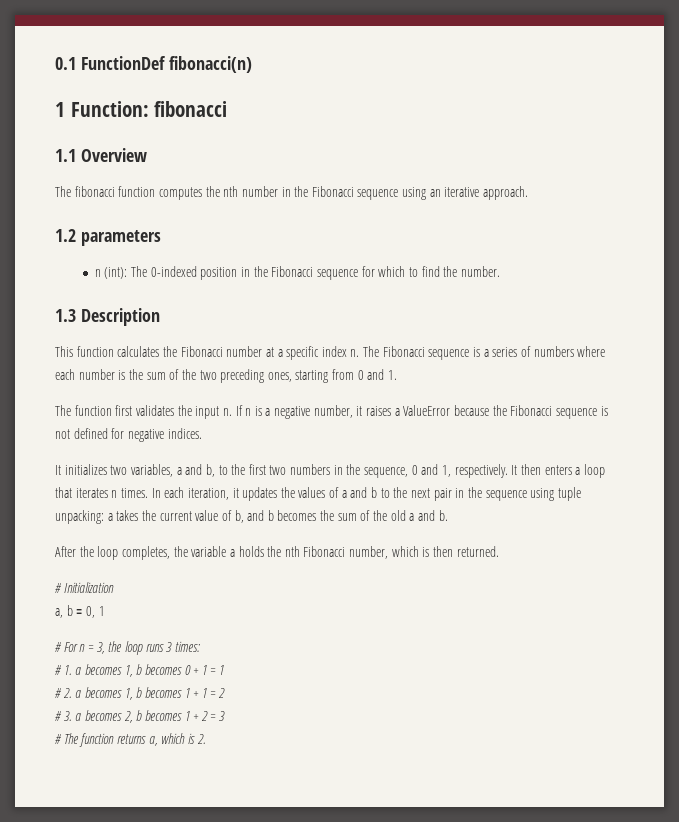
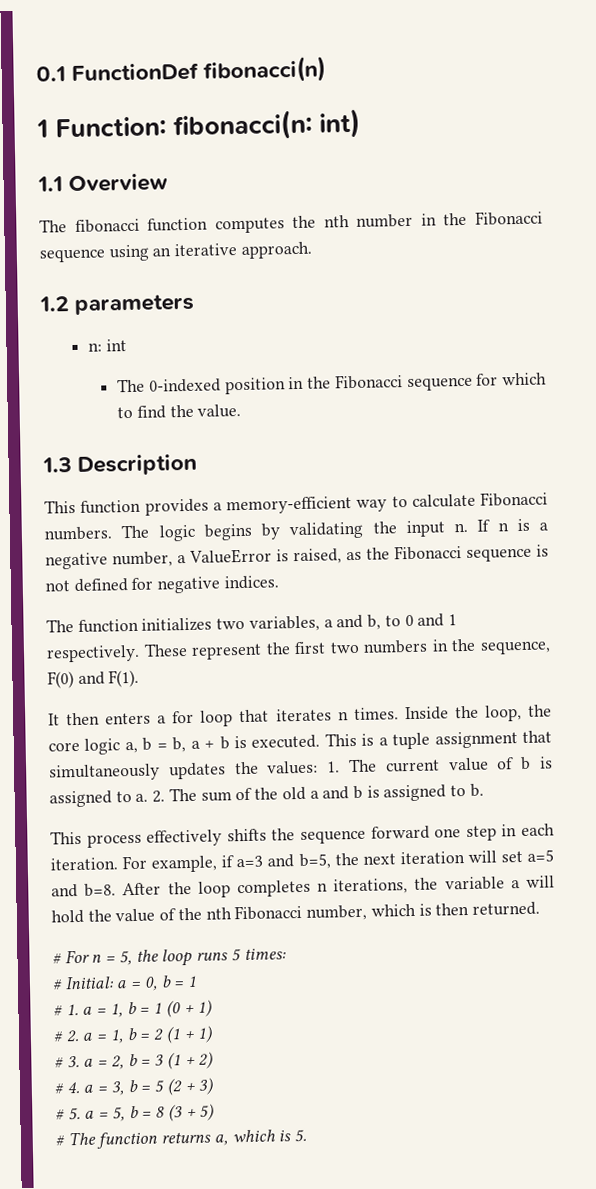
- 1 Function: fibonacci
+ 1 Function: fibonacci(n: int)
- n (int): The 0-indexed position in the Fibonacci sequence for which to find the number.
+ n: int
+ The 0-indexed position in the Fibonacci sequence for which to find the value.
- This function calculates the Fibonacci number at a specific index n. The Fibonacci sequence is a series of numbers where each number is the sum of the two preceding ones, starting from 0 and 1.
- The function first validates the input n.
+ This function provides a memory-efficient way to calculate Fibonacci numbers. The logic begins by validating the input n.
- If n is a negative number, it raises a ValueError because the Fibonacci sequence is not defined for negative indices.
+ If n is a negative number, a ValueError is raised, as the Fibonacci sequence is not defined for negative indices.
- It initializes two variables, a and b, to the first two numbers in the sequence, 0 and 1, respectively. It then enters a loop that iterates n times.
+ The function initializes two variables, a and b, to 0 and 1 respectively. These represent the first two numbers in the sequence, F(0) and F(1).
+ It then enters a for loop that iterates n times.
- In each iteration, it updates the values of a and b to the next pair in the sequence using tuple unpacking: a takes the current value of b, and b becomes the sum of the old a and b.
- After the loop completes, the variable a holds the nth Fibonacci number, which is then returned.
+ Inside the loop, the core logic a, b = b, a + b is executed. This is a tuple assignment that simultaneously updates the values: 1. The current value of b is assigned to a. 2. The sum of the old a and b is assigned to b.
+ This process effectively shifts the sequence forward one step in each iteration. For example, if a=3 and b=5, the next iteration will set a=5 and b=8. After the loop completes n iterations, the variable a will hold the value of the nth Fibonacci number, which is then returned.
- # Initialization
- a, b = 0, 1
- # For n = 3, the loop runs 3 times:
+ # For n = 5, the loop runs 5 times:
+ # Initial: a = 0, b = 1
- # 1. a becomes 1, b becomes 0 + 1 = 1
+ # 1. a = 1, b = 1 (0 + 1)
- # 2. a becomes 1, b becomes 1 + 1 = 2
+ # 2. a = 1, b = 2 (1 + 1)
- # 3. a becomes 2, b becomes 1 + 2 = 3
+ # 3. a = 2, b = 3 (1 + 2)
+ # 4. a = 3, b = 5 (2 + 3)
+ # 5. a = 5, b = 8 (3 + 5)
- # The function returns a, which is 2.
+ # The function returns a, which is 5.

